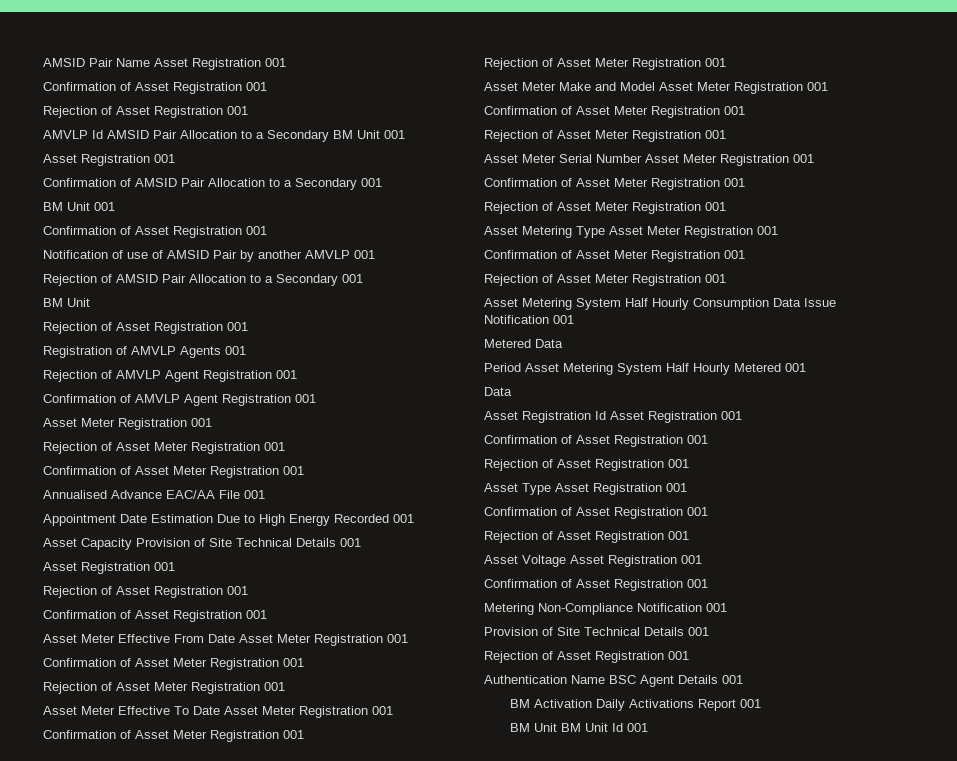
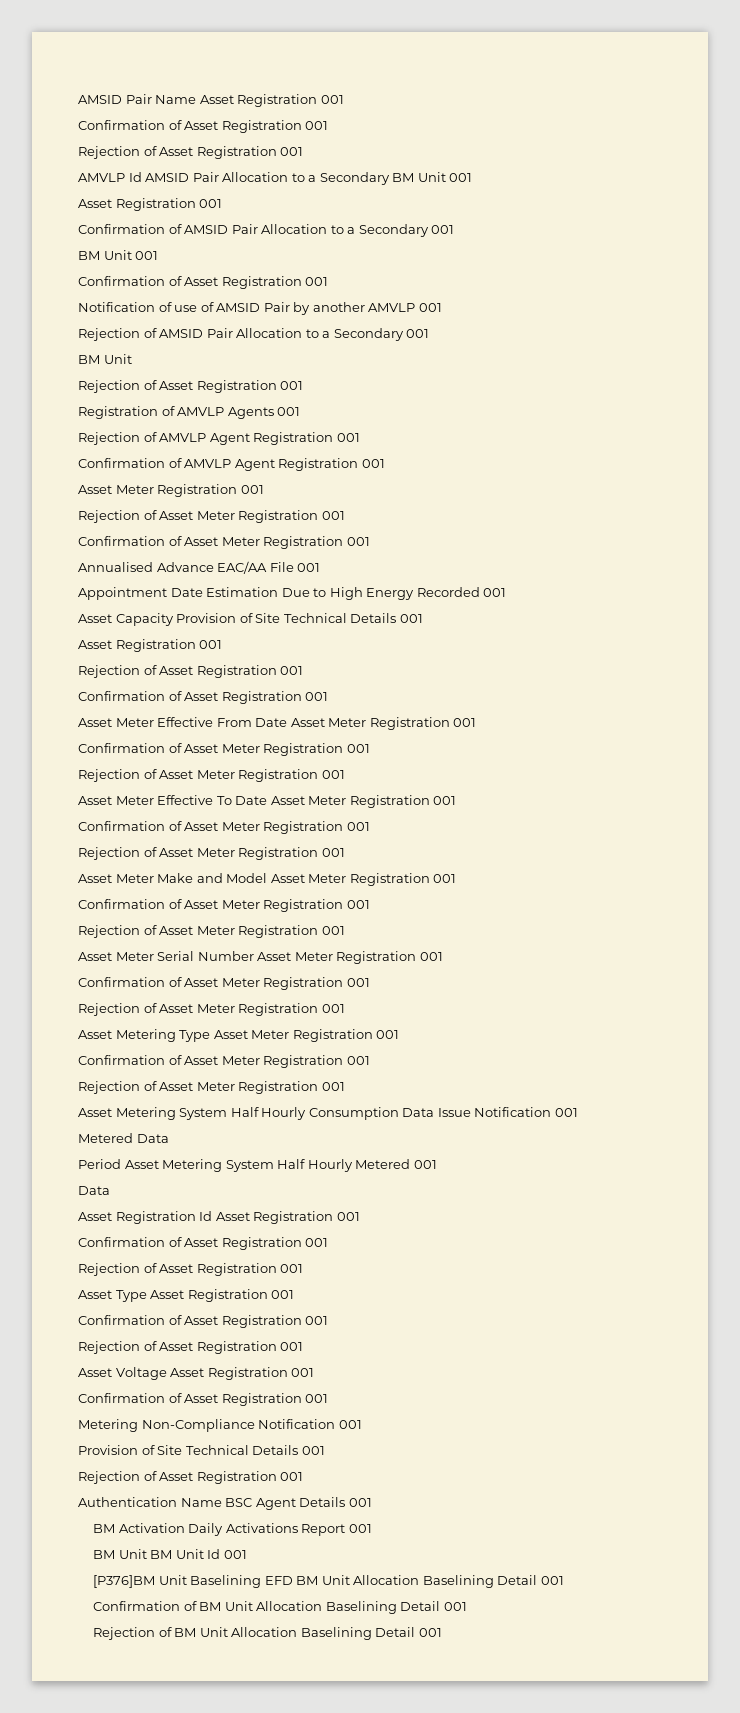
+ [P376]BM Unit Baselining EFD BM Unit Allocation Baselining Detail 001
+ Confirmation of BM Unit Allocation Baselining Detail 001
+ Rejection of BM Unit Allocation Baselining Detail 001

